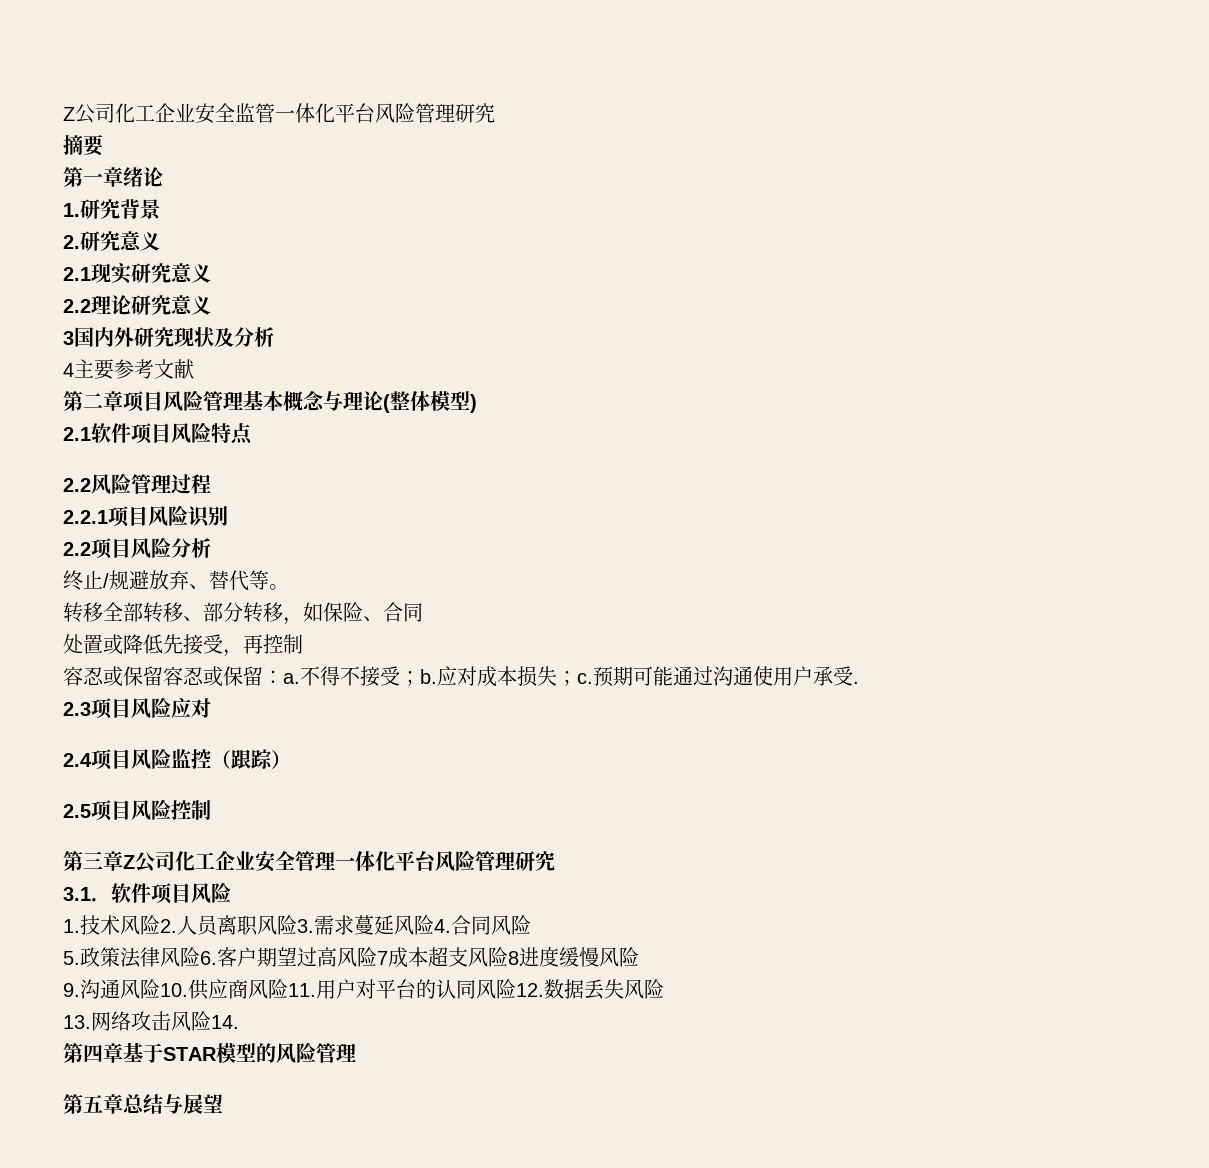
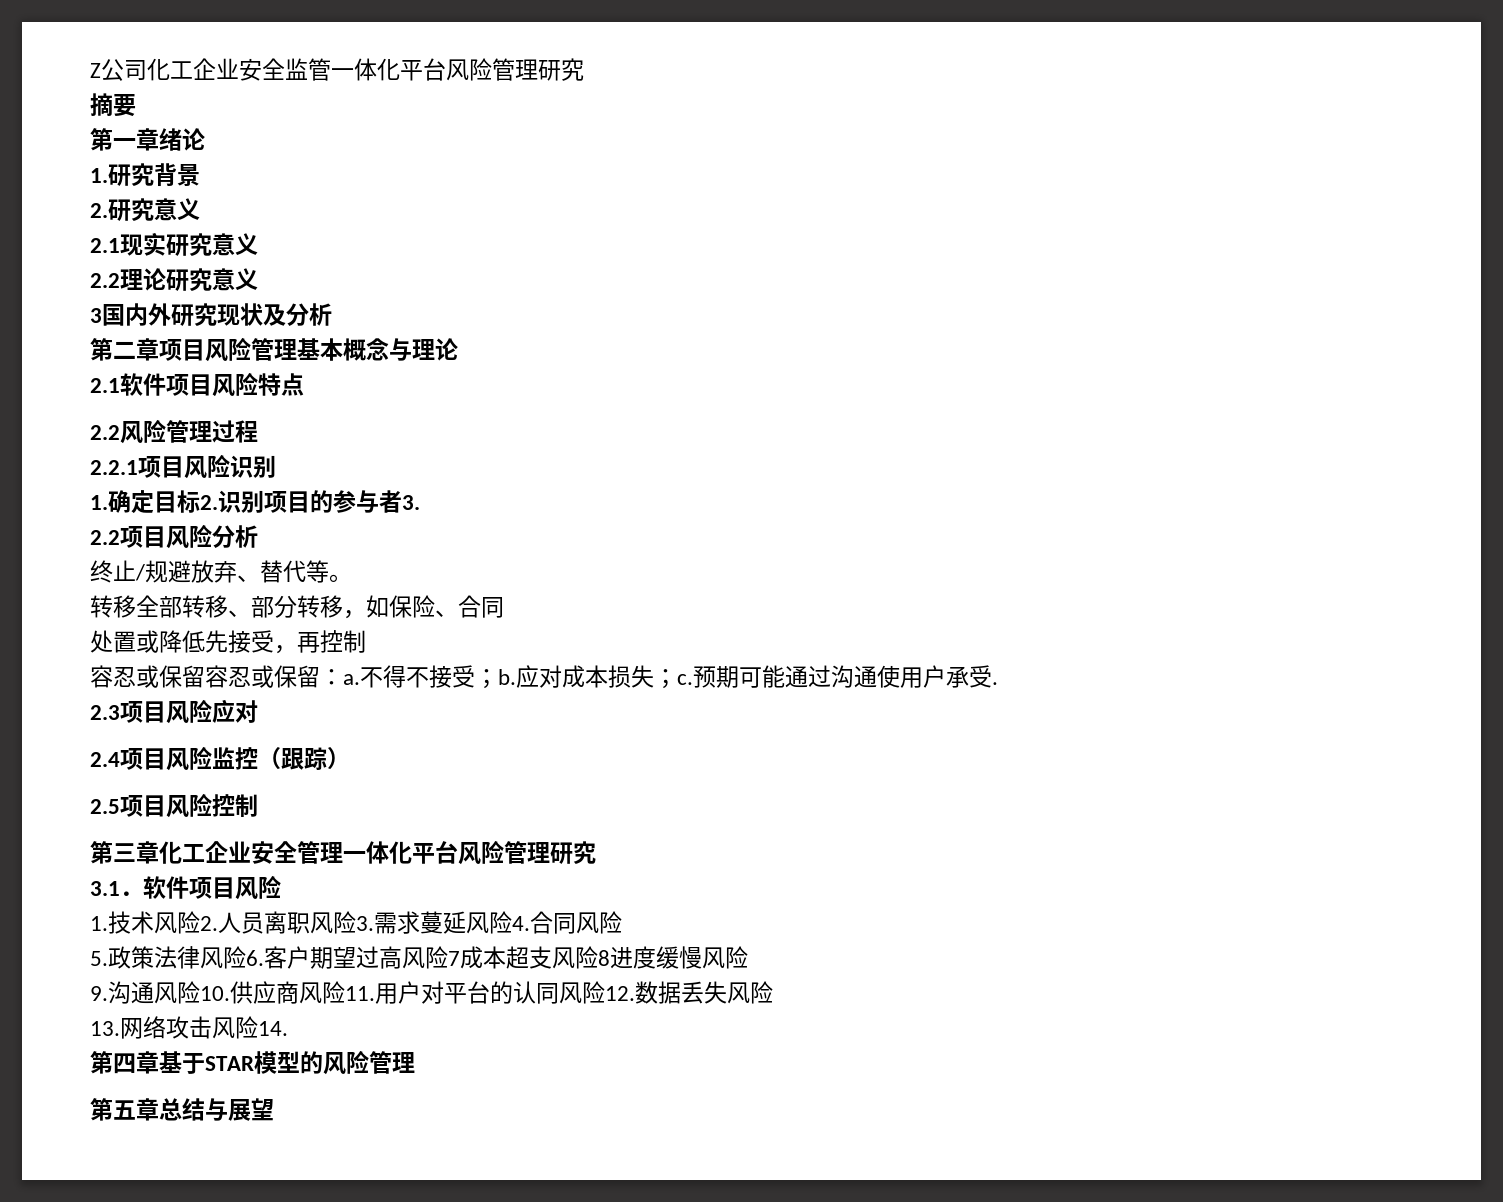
- 4主要参考文献
- 第二章项目风险管理基本概念与理论(整体模型)
+ 第二章项目风险管理基本概念与理论
+ 1.确定目标2.识别项目的参与者3.
- 第三章Z公司化工企业安全管理一体化平台风险管理研究
+ 第三章化工企业安全管理一体化平台风险管理研究

